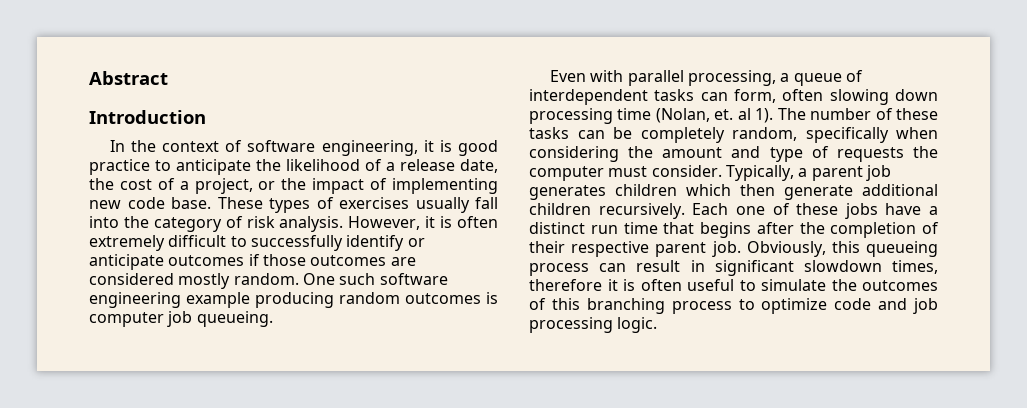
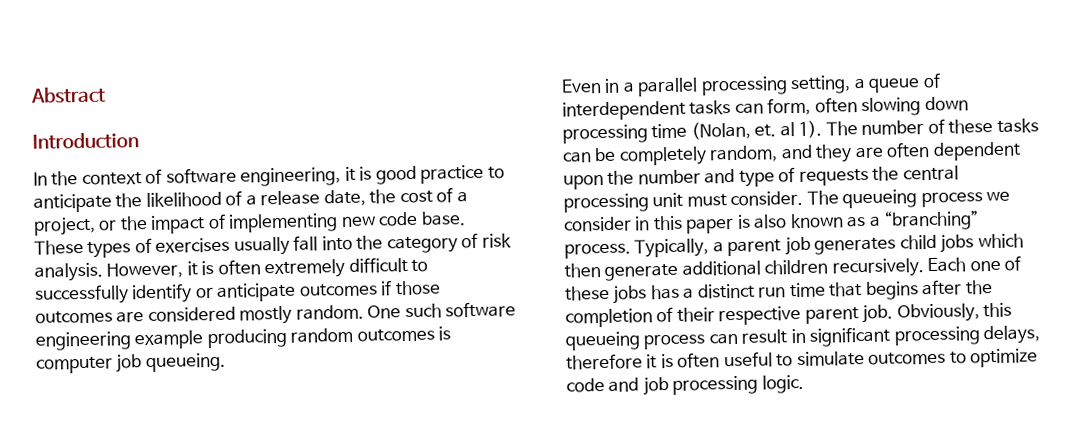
- Even with parallel processing, a queue of interdependent tasks can form, often slowing down processing time (Nolan, et. al 1).
+ Even in a parallel processing setting, a queue of interdependent tasks can form, often slowing down processing time (Nolan, et. al 1).
- The number of these tasks can be completely random, specifically when considering the amount and type of requests the computer must consider.
+ The number of these tasks can be completely random, and they are often dependent upon the number and type of requests the central processing unit must consider. The queueing process we consider in this paper is also known as a “branching” process.
- Typically, a parent job generates children which then generate additional children recursively.
+ Typically, a parent job generates child jobs which then generate additional children recursively.
- Each one of these jobs have a distinct run time that begins after the completion of their respective parent job.
+ Each one of these jobs has a distinct run time that begins after the completion of their respective parent job.
- Obviously, this queueing process can result in significant slowdown times, therefore it is often useful to simulate the outcomes of this branching process to optimize code and job processing logic.
+ Obviously, this queueing process can result in significant processing delays, therefore it is often useful to simulate outcomes to optimize code and job processing logic.

